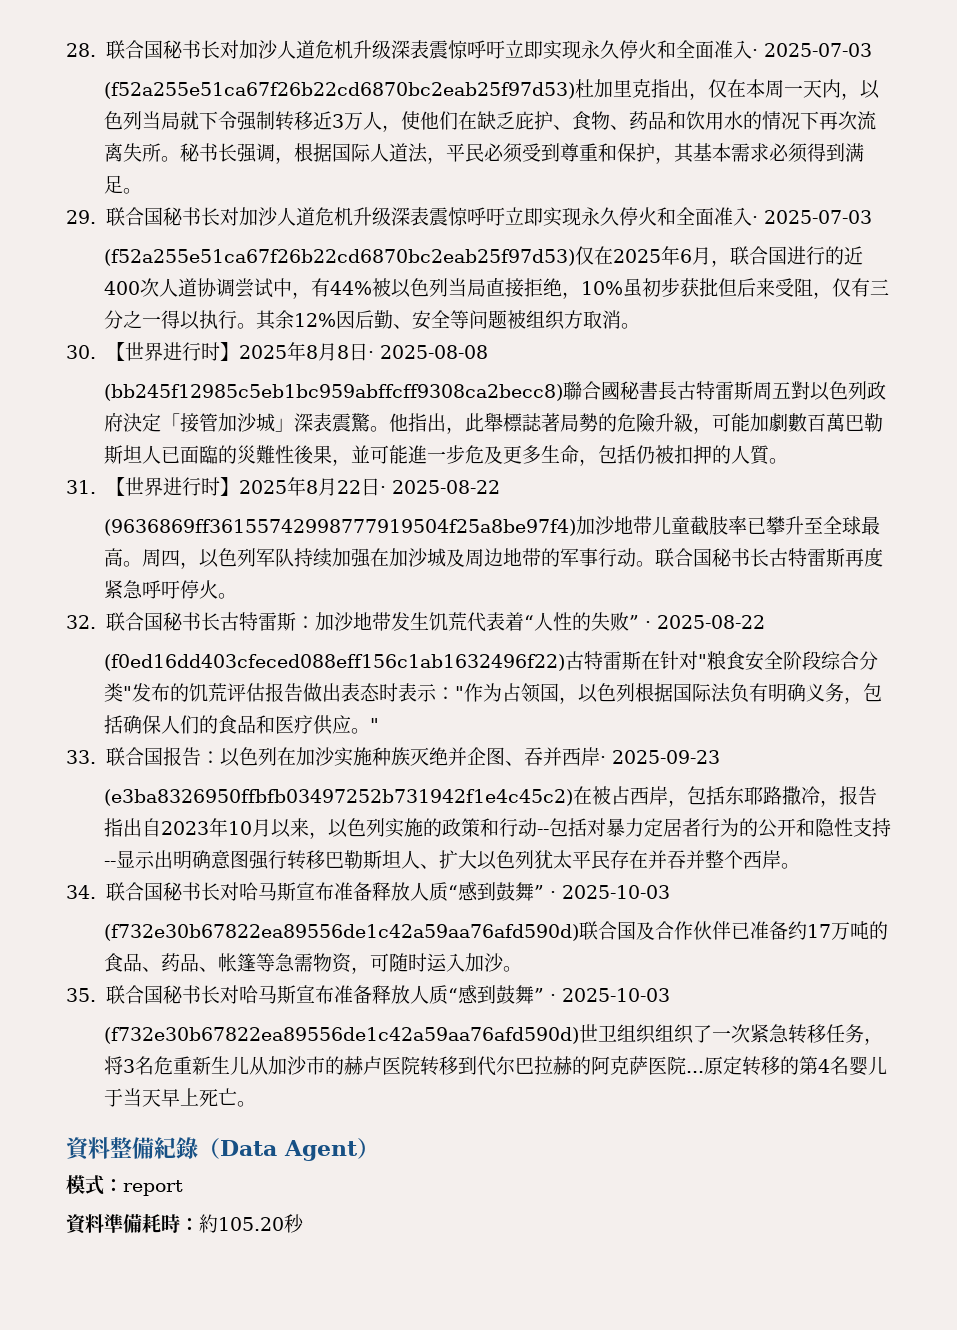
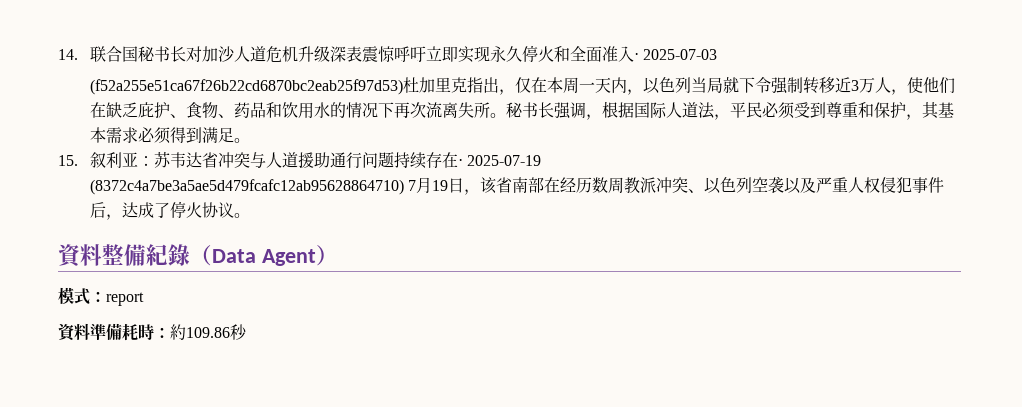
- 28.联合国秘书长对加沙人道危机升级深表震惊呼吁立即实现永久停火和全面准入· 2025-07-03
+ 14.联合国秘书长对加沙人道危机升级深表震惊呼吁立即实现永久停火和全面准入· 2025-07-03
- 29.联合国秘书长对加沙人道危机升级深表震惊呼吁立即实现永久停火和全面准入· 2025-07-03
- (f52a255e51ca67f26b22cd6870bc2eab25f97d53)仅在2025年6月，联合国进行的近400次人道协调尝试中，有44%被以色列当局直接拒绝，10%虽初步获批但后来受阻，仅有三分之一得以执行。其余12%因后勤、安全等问题被组织方取消。
- 30.【世界进行时】2025年8月8日· 2025-08-08
- (bb245f12985c5eb1bc959abffcff9308ca2becc8)聯合國秘書長古特雷斯周五對以色列政府決定「接管加沙城」深表震驚。他指出，此舉標誌著局勢的危險升級，可能加劇數百萬巴勒斯坦人已面臨的災難性後果，並可能進一步危及更多生命，包括仍被扣押的人質。
- 31.【世界进行时】2025年8月22日· 2025-08-22
- (9636869ff36155742998777919504f25a8be97f4)加沙地带儿童截肢率已攀升至全球最高。周四，以色列军队持续加强在加沙城及周边地带的军事行动。联合国秘书长古特雷斯再度紧急呼吁停火。
- 32.联合国秘书长古特雷斯：加沙地带发生饥荒代表着“人性的失败” · 2025-08-22
- (f0ed16dd403cfeced088eff156c1ab1632496f22)古特雷斯在针对"粮食安全阶段综合分类"发布的饥荒评估报告做出表态时表示："作为占领国，以色列根据国际法负有明确义务，包括确保人们的食品和医疗供应。"
- 33.联合国报告：以色列在加沙实施种族灭绝并企图、吞并西岸· 2025-09-23
- (e3ba8326950ffbfb03497252b731942f1e4c45c2)在被占西岸，包括东耶路撒冷，报告指出自2023年10月以来，以色列实施的政策和行动--包括对暴力定居者行为的公开和隐性支持--显示出明确意图强行转移巴勒斯坦人、扩大以色列犹太平民存在并吞并整个西岸。
- 34.联合国秘书长对哈马斯宣布准备释放人质“感到鼓舞” · 2025-10-03
- (f732e30b67822ea89556de1c42a59aa76afd590d)联合国及合作伙伴已准备约17万吨的食品、药品、帐篷等急需物资，可随时运入加沙。
- 35.联合国秘书长对哈马斯宣布准备释放人质“感到鼓舞” · 2025-10-03
- (f732e30b67822ea89556de1c42a59aa76afd590d)世卫组织组织了一次紧急转移任务，将3名危重新生儿从加沙市的赫卢医院转移到代尔巴拉赫的阿克萨医院...原定转移的第4名婴儿于当天早上死亡。
+ 15.叙利亚：苏韦达省冲突与人道援助通行问题持续存在· 2025-07-19
+ (8372c4a7be3a5ae5d479fcafc12ab95628864710) 7月19日，该省南部在经历数周教派冲突、以色列空袭以及严重人权侵犯事件后，达成了停火协议。
- 資料準備耗時：約105.20秒
+ 資料準備耗時：約109.86秒

